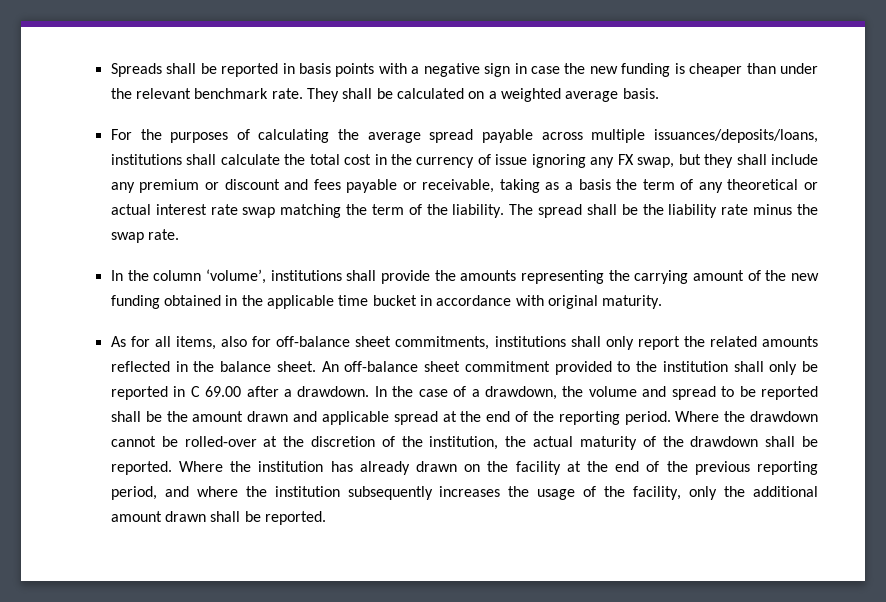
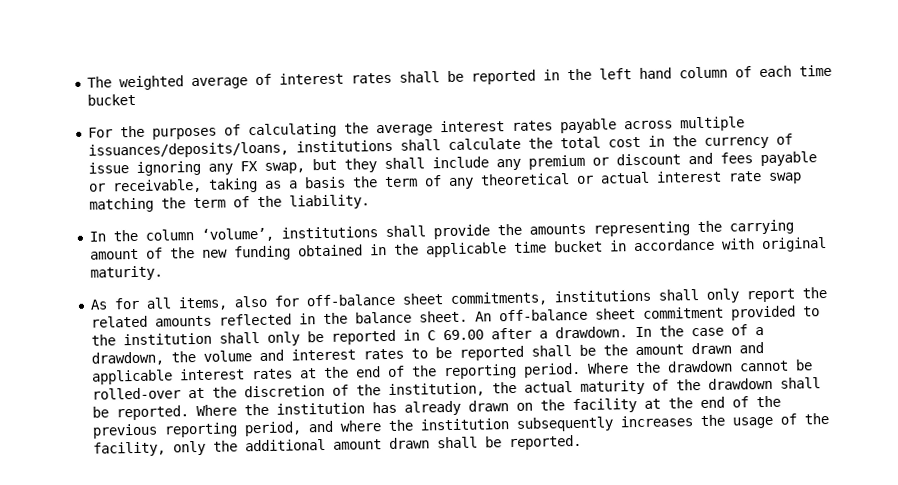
- Spreads shall be reported in basis points with a negative sign in case the new funding is cheaper than under the relevant benchmark rate. They shall be calculated on a weighted average basis.
+ The weighted average of interest rates shall be reported in the left hand column of each time bucket
- For the purposes of calculating the average spread payable across multiple issuances/deposits/loans, institutions shall calculate the total cost in the currency of issue ignoring any FX swap, but they shall include any premium or discount and fees payable or receivable, taking as a basis the term of any theoretical or actual interest rate swap matching the term of the liability. The spread shall be the liability rate minus the swap rate.
+ For the purposes of calculating the average interest rates payable across multiple issuances/deposits/loans, institutions shall calculate the total cost in the currency of issue ignoring any FX swap, but they shall include any premium or discount and fees payable or receivable, taking as a basis the term of any theoretical or actual interest rate swap matching the term of the liability.
- In the case of a drawdown, the volume and spread to be reported shall be the amount drawn and applicable spread at the end of the reporting period.
+ In the case of a drawdown, the volume and interest rates to be reported shall be the amount drawn and applicable interest rates at the end of the reporting period.

